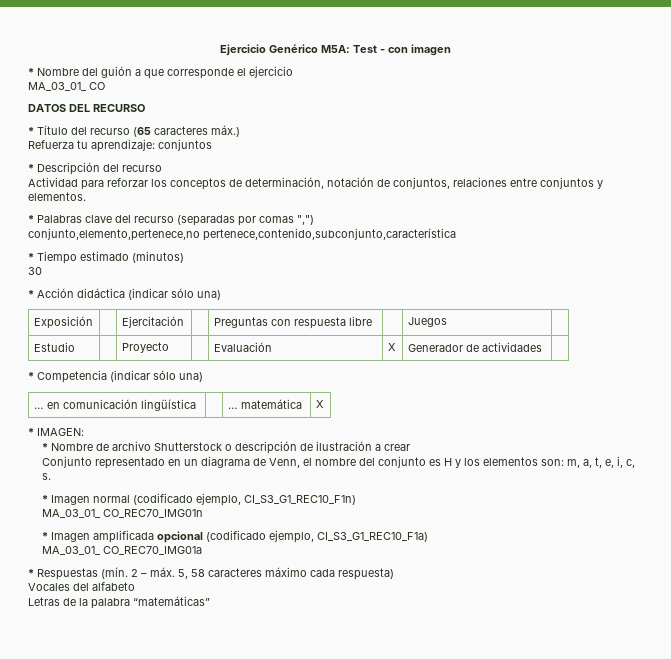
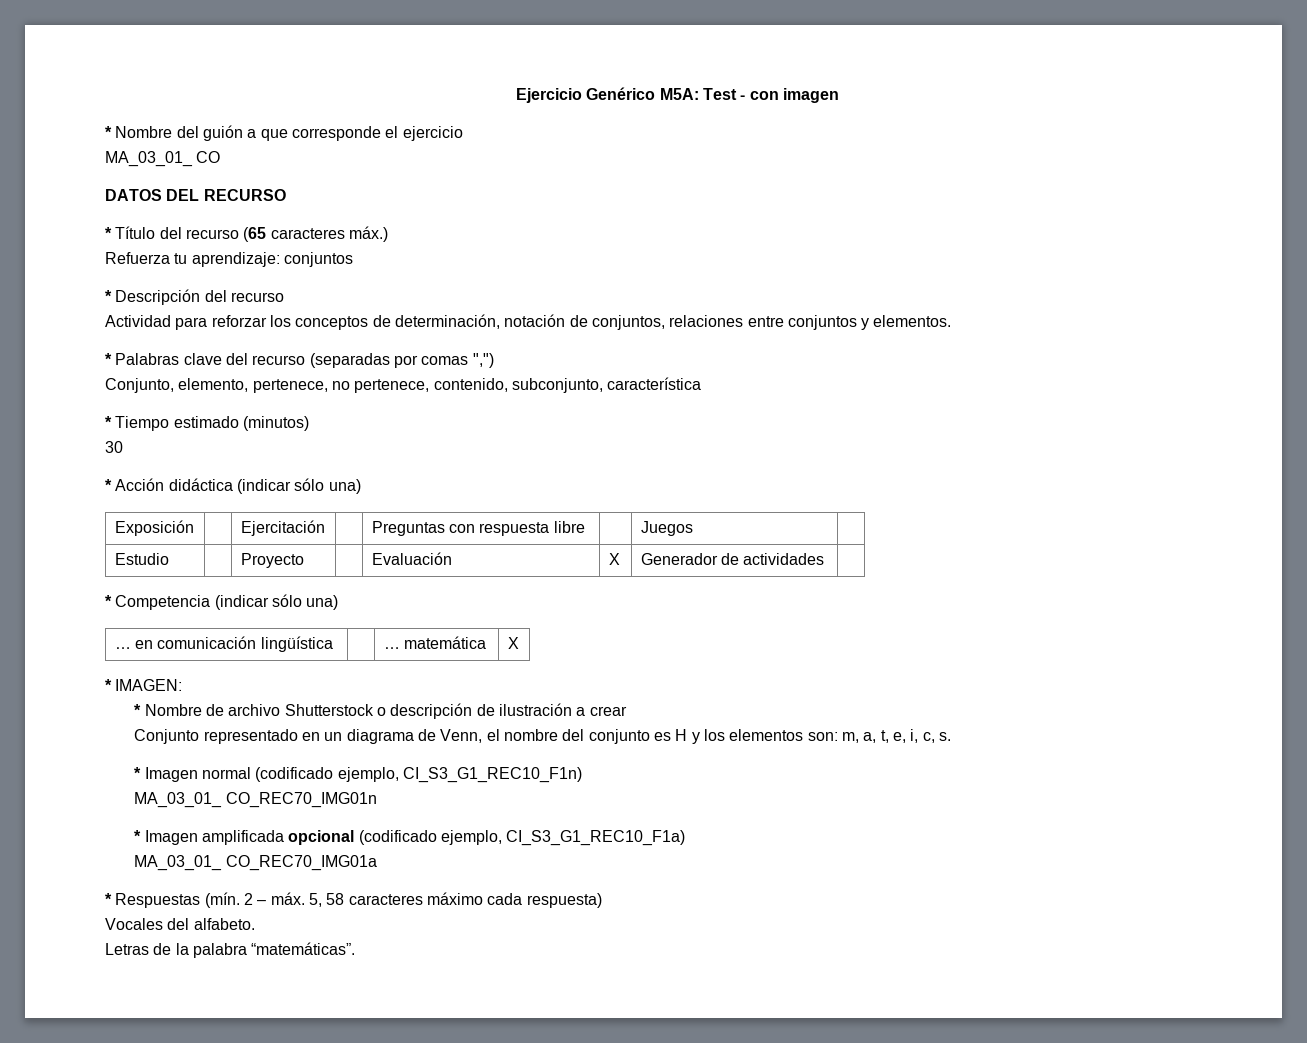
- conjunto,elemento,pertenece,no pertenece,contenido,subconjunto,característica
+ Conjunto, elemento, pertenece, no pertenece, contenido, subconjunto, característica
- Vocales del alfabeto
+ Vocales del alfabeto.
- Letras de la palabra “matemáticas”
+ Letras de la palabra “matemáticas”.

